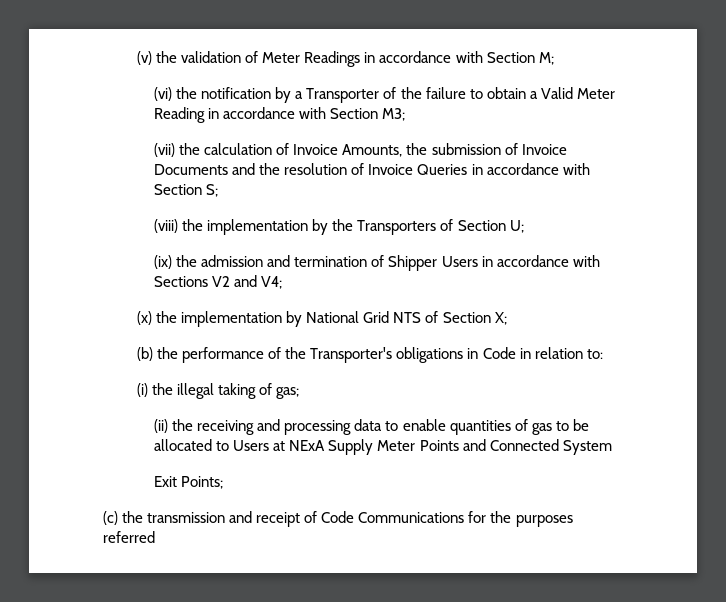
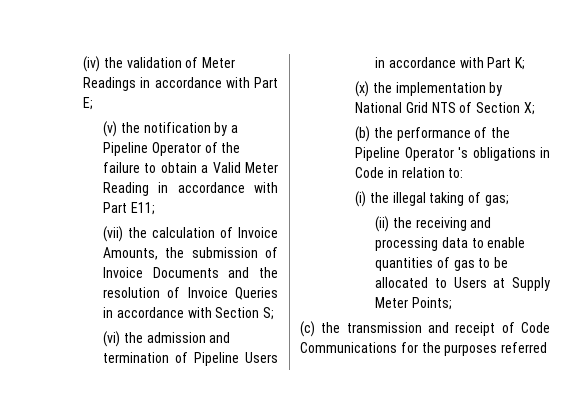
- (v) the validation of Meter Readings in accordance with Section M;
- (vi) the notification by a Transporter of the failure to obtain a Valid Meter Reading in accordance with Section M3;
+ (iv) the validation of Meter Readings in accordance with Part E;
+ (v) the notification by a Pipeline Operator of the failure to obtain a Valid Meter Reading in accordance with Part E11;
- (viii) the implementation by the Transporters of Section U;
- (ix) the admission and termination of Shipper Users in accordance with Sections V2 and V4;
+ (vi) the admission and termination of Pipeline Users in accordance with Part K;
- (b) the performance of the Transporter's obligations in Code in relation to:
+ (b) the performance of the Pipeline Operator 's obligations in Code in relation to:
- (ii) the receiving and processing data to enable quantities of gas to be allocated to Users at NExA Supply Meter Points and Connected System
- Exit Points;
+ (ii) the receiving and processing data to enable quantities of gas to be allocated to Users at Supply Meter Points;

